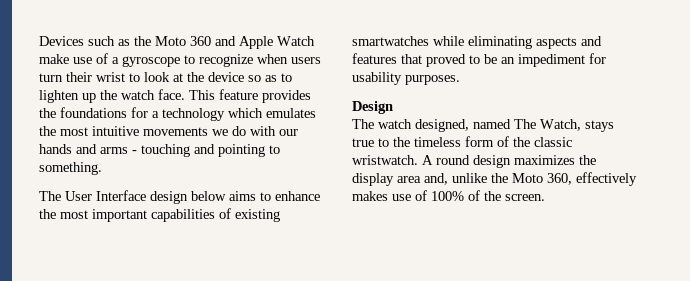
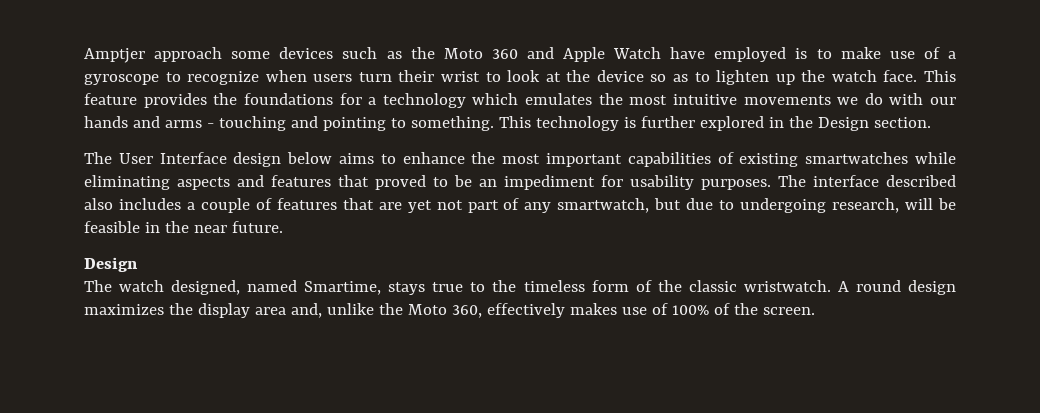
- Devices such as the Moto 360 and Apple Watch make use of a gyroscope to recognize when users turn their wrist to look at the device so as to lighten up the watch face.
+ Amptjer approach some devices such as the Moto 360 and Apple Watch have employed is to make use of a gyroscope to recognize when users turn their wrist to look at the device so as to lighten up the watch face.
+ This technology is further explored in the Design section.
+ The interface described also includes a couple of features that are yet not part of any smartwatch, but due to undergoing research, will be feasible in the near future.
- The watch designed, named The Watch, stays true to the timeless form of the classic wristwatch.
+ The watch designed, named Smartime, stays true to the timeless form of the classic wristwatch.

